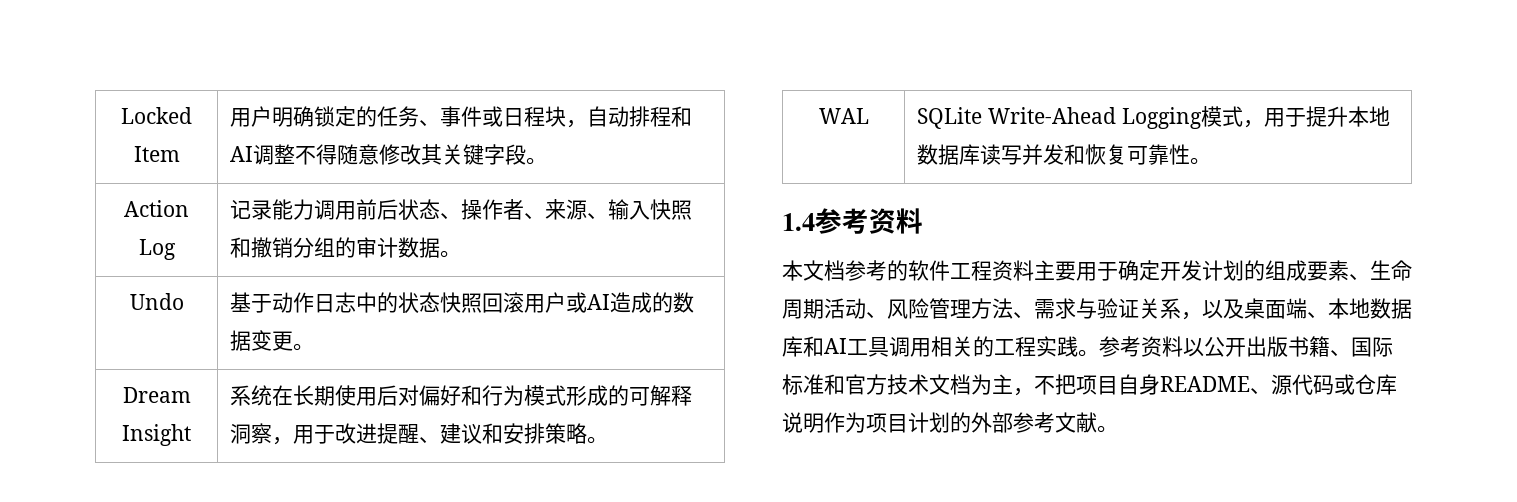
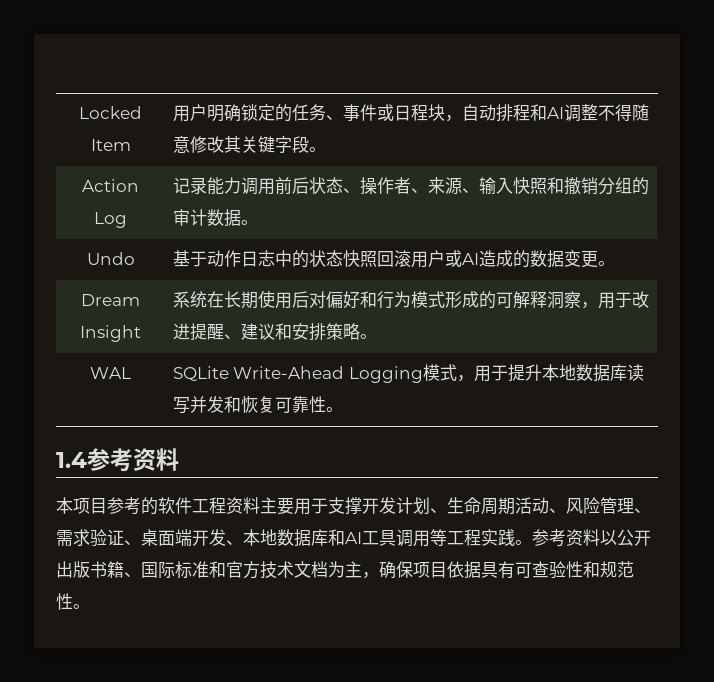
- 本文档参考的软件工程资料主要用于确定开发计划的组成要素、生命周期活动、风险管理方法、需求与验证关系，以及桌面端、本地数据库和AI工具调用相关的工程实践。
+ 本项目参考的软件工程资料主要用于支撑开发计划、生命周期活动、风险管理、需求验证、桌面端开发、本地数据库和AI工具调用等工程实践。
- 参考资料以公开出版书籍、国际标准和官方技术文档为主，不把项目自身README、源代码或仓库说明作为项目计划的外部参考文献。
+ 参考资料以公开出版书籍、国际标准和官方技术文档为主，确保项目依据具有可查验性和规范性。

